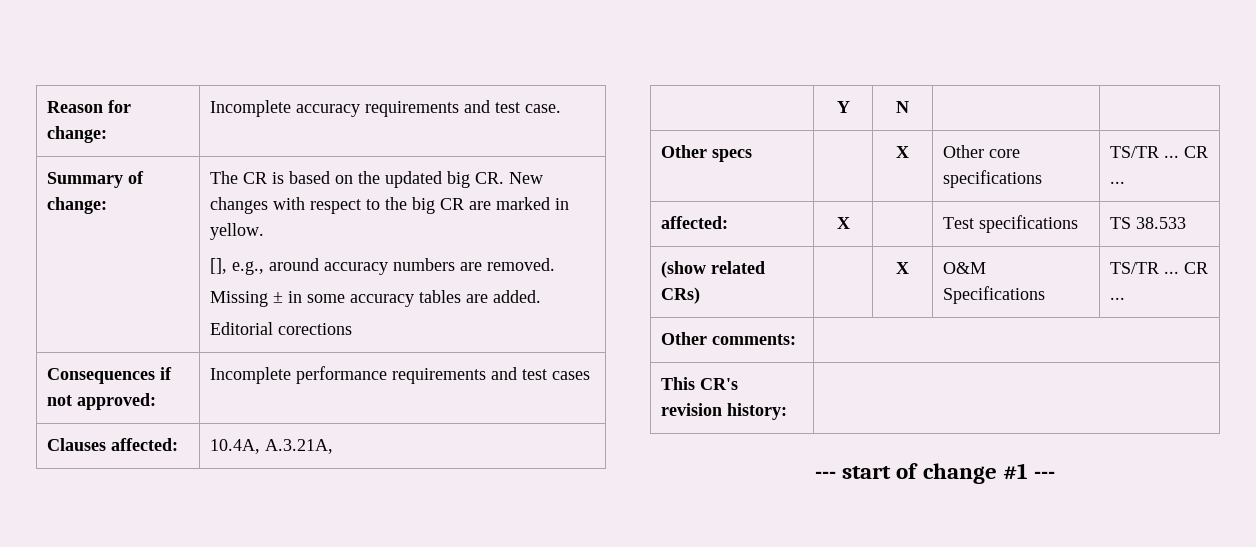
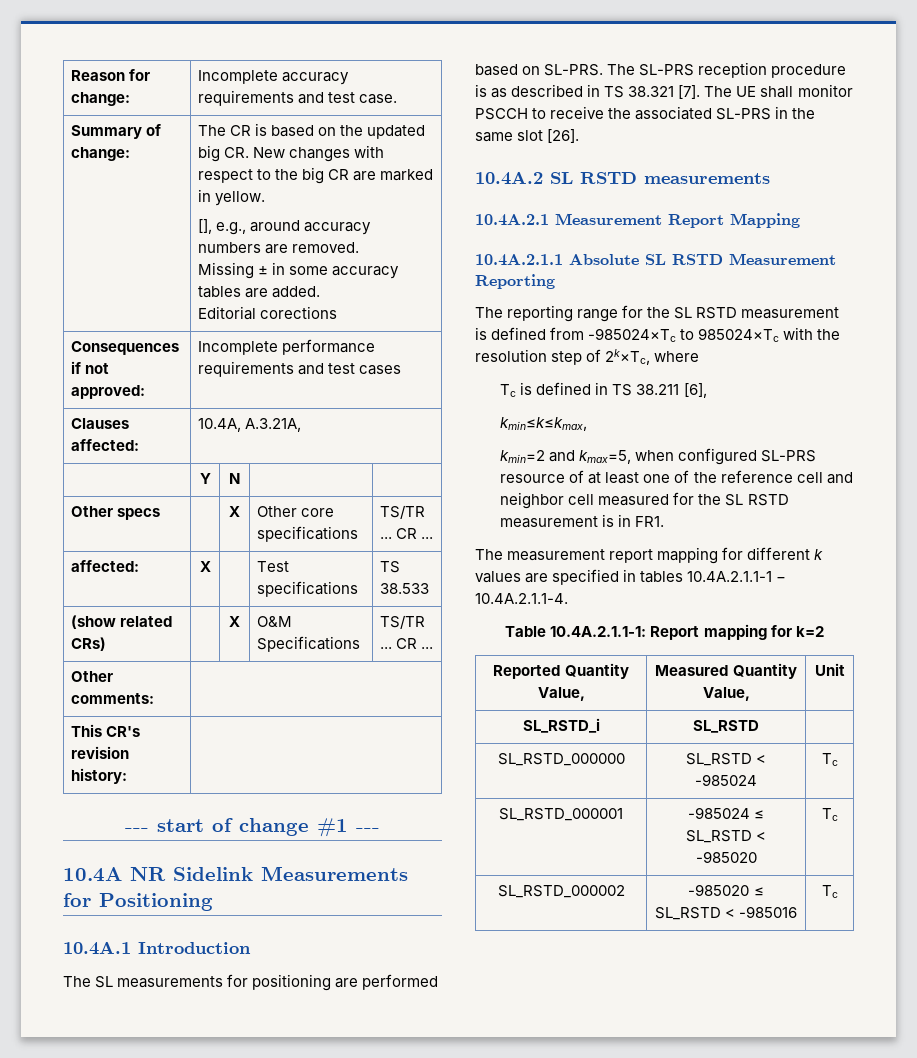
+ 10.4A NR Sidelink Measurements for Positioning
+ 10.4A.1 Introduction
+ The SL measurements for positioning are performed based on SL-PRS. The SL-PRS reception procedure is as described in TS 38.321 [7]. The UE shall monitor PSCCH to receive the associated SL-PRS in the same slot [26].
+ 10.4A.2 SL RSTD measurements
+ 10.4A.2.1 Measurement Report Mapping
+ 10.4A.2.1.1 Absolute SL RSTD Measurement Reporting
+ The reporting range for the SL RSTD measurement is defined from -985024×Tc to 985024×Tc with the resolution step of 2k×Tc, where
+ Tc is defined in TS 38.211 [6],
+ kmin≤k≤kmax,
+ kmin=2 and kmax=5, when configured SL-PRS resource of at least one of the reference cell and neighbor cell measured for the SL RSTD measurement is in FR1.
+ The measurement report mapping for different k values are specified in tables 10.4A.2.1.1-1 − 10.4A.2.1.1-4.
+ Table 10.4A.2.1.1-1: Report mapping for k=2
+ Reported Quantity Value, | Measured Quantity Value, | Unit
+ SL_RSTD_i | SL_RSTD |
+ SL_RSTD_000000 | SL_RSTD < -985024 | Tc
+ SL_RSTD_000001 | -985024 ≤ SL_RSTD < -985020 | Tc
+ SL_RSTD_000002 | -985020 ≤ SL_RSTD < -985016 | Tc

